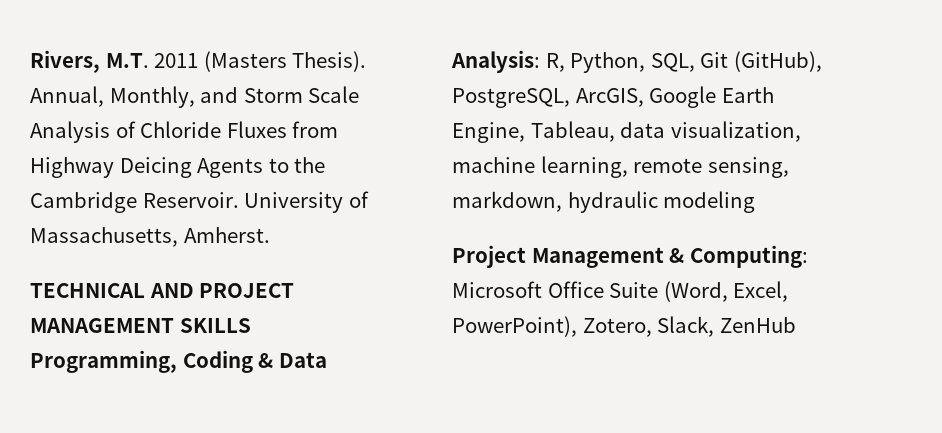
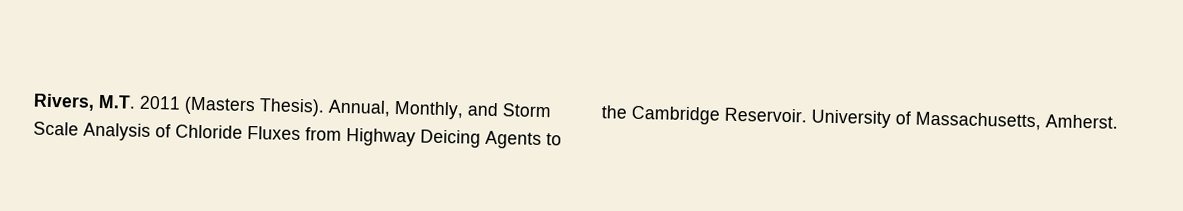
- TECHNICAL AND PROJECT MANAGEMENT SKILLS
- Programming, Coding & Data Analysis: R, Python, SQL, Git (GitHub), PostgreSQL, ArcGIS, Google Earth Engine, Tableau, data visualization, machine learning, remote sensing, markdown, hydraulic modeling
- Project Management & Computing: Microsoft Office Suite (Word, Excel, PowerPoint), Zotero, Slack, ZenHub

